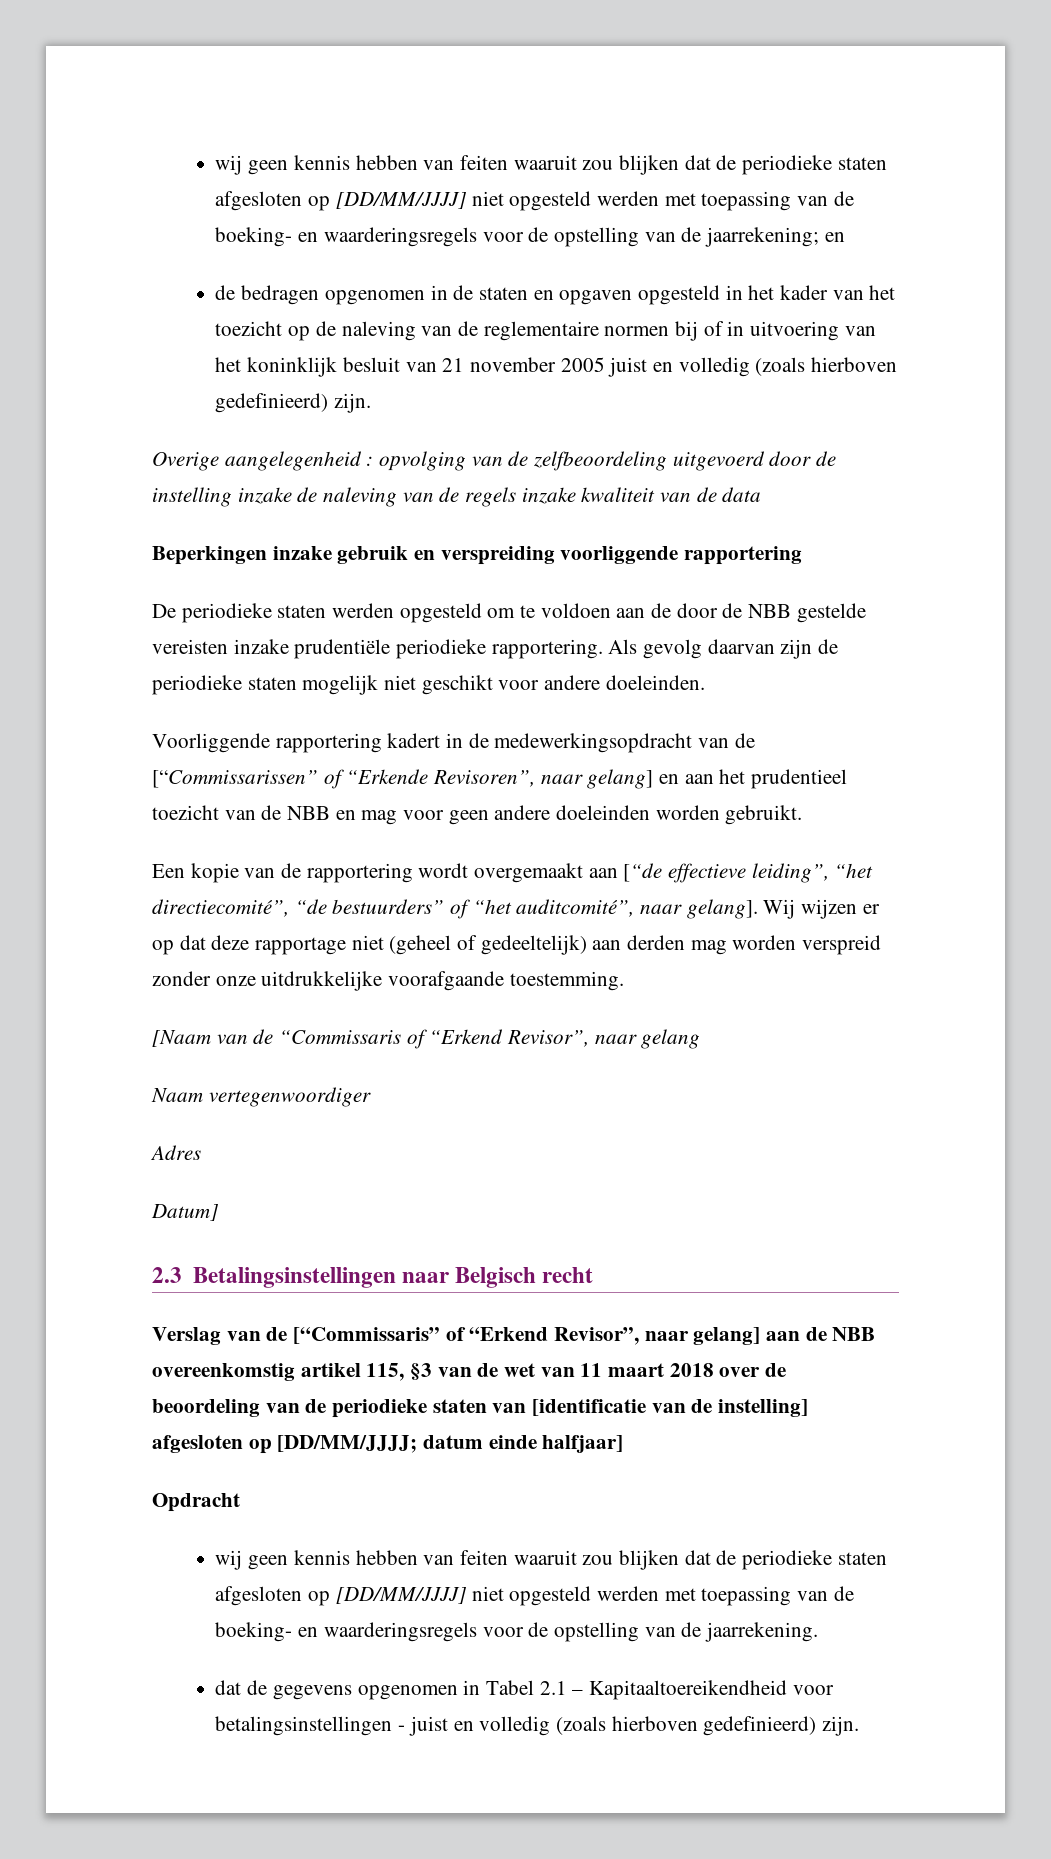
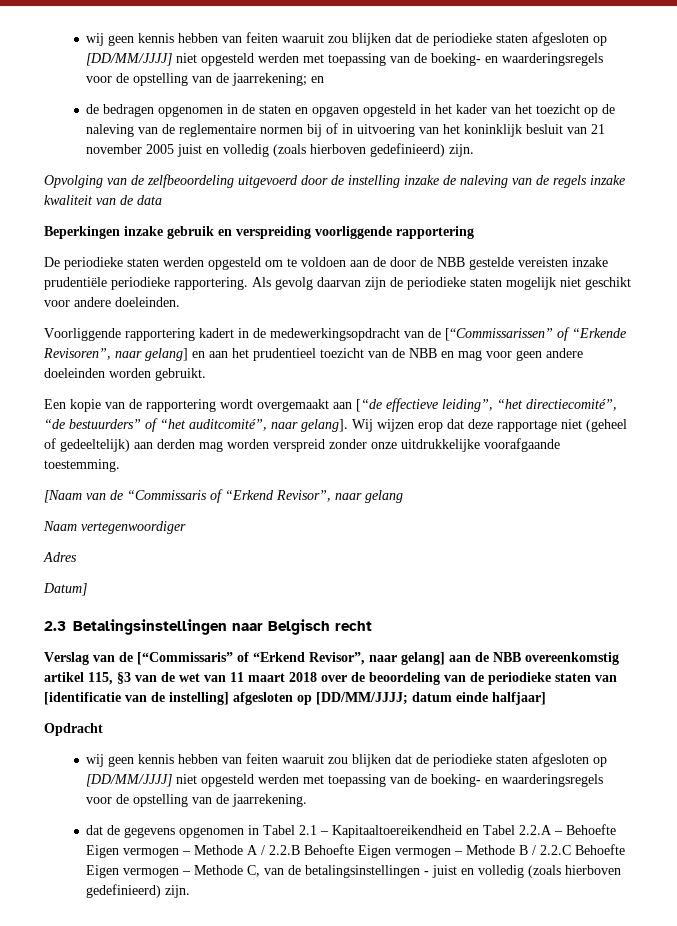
- Overige aangelegenheid : opvolging van de zelfbeoordeling uitgevoerd door de instelling inzake de naleving van de regels inzake kwaliteit van de data
+ Opvolging van de zelfbeoordeling uitgevoerd door de instelling inzake de naleving van de regels inzake kwaliteit van de data
- Wij wijzen er op dat deze rapportage niet (geheel of gedeeltelijk) aan derden mag worden verspreid zonder onze uitdrukkelijke voorafgaande toestemming.
+ Wij wijzen erop dat deze rapportage niet (geheel of gedeeltelijk) aan derden mag worden verspreid zonder onze uitdrukkelijke voorafgaande toestemming.
- dat de gegevens opgenomen in Tabel 2.1 – Kapitaaltoereikendheid voor betalingsinstellingen - juist en volledig (zoals hierboven gedefinieerd) zijn.
+ dat de gegevens opgenomen in Tabel 2.1 – Kapitaaltoereikendheid en Tabel 2.2.A – Behoefte Eigen vermogen – Methode A / 2.2.B Behoefte Eigen vermogen – Methode B / 2.2.C Behoefte Eigen vermogen – Methode C, van de betalingsinstellingen - juist en volledig (zoals hierboven gedefinieerd) zijn.

